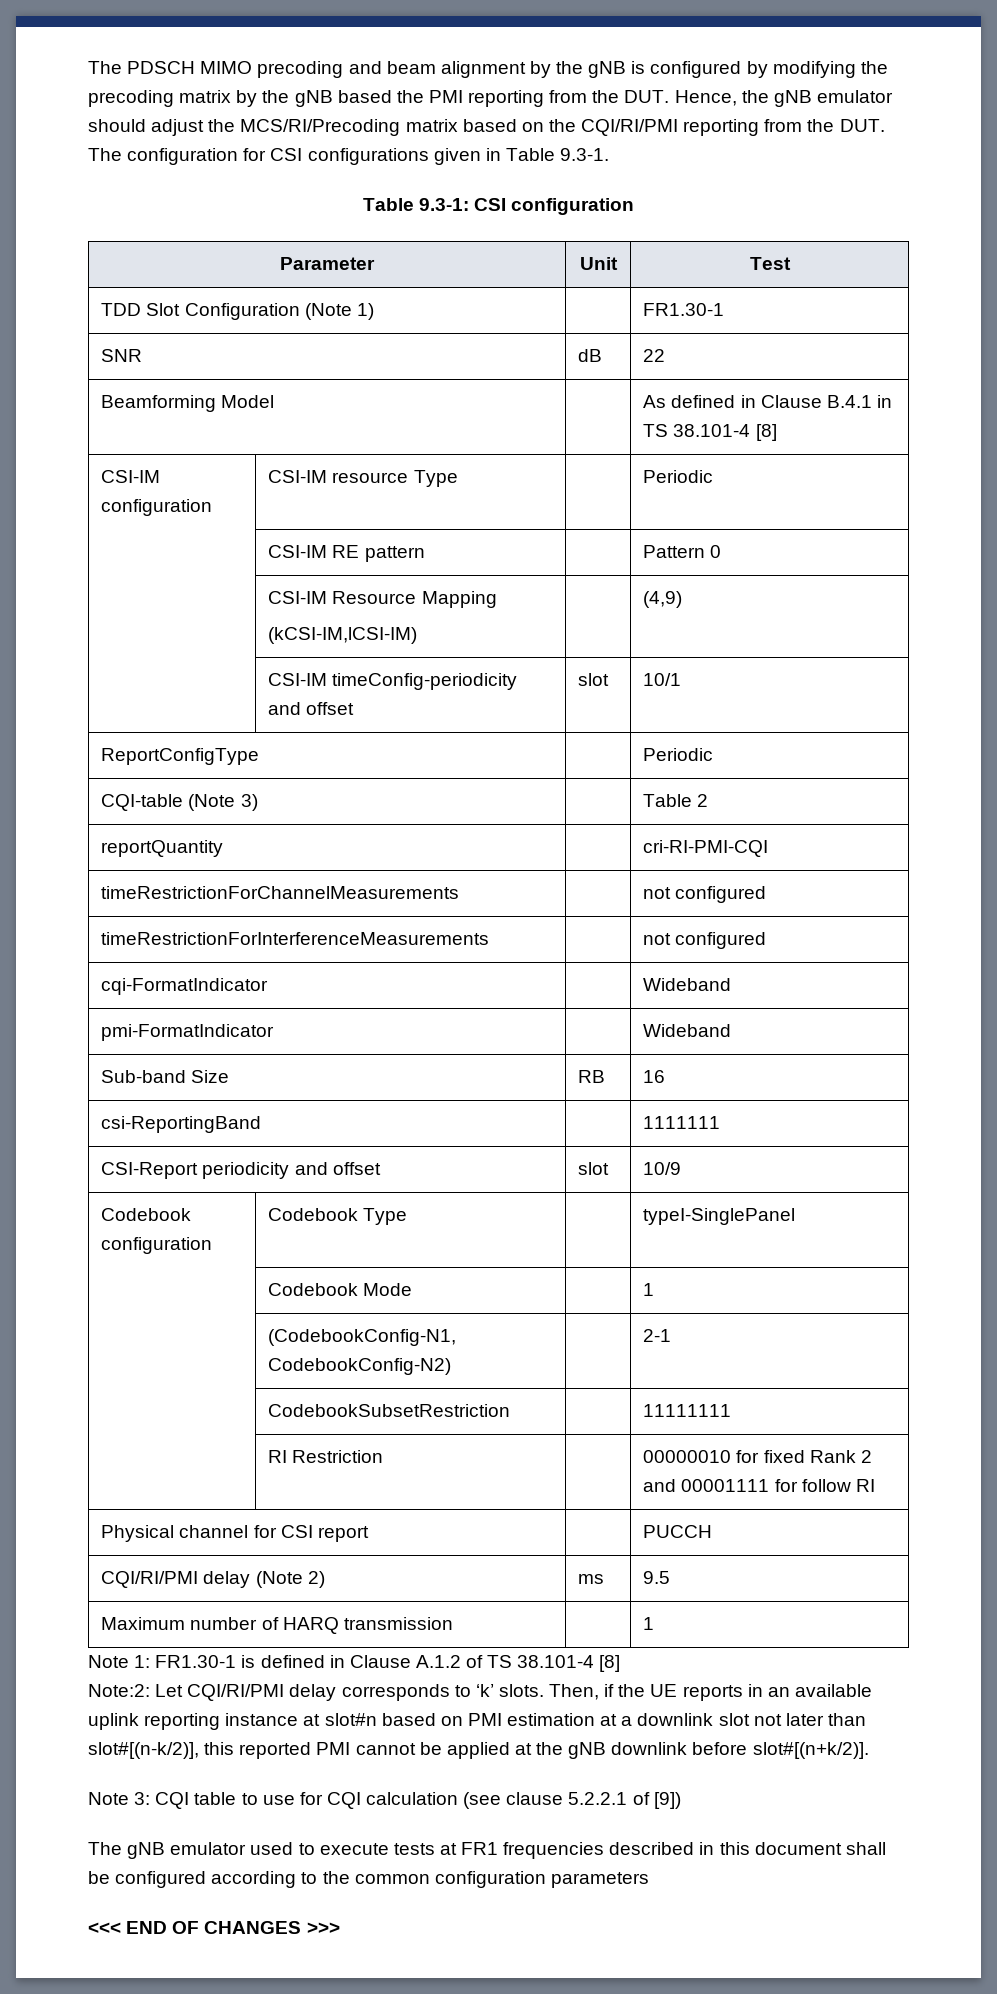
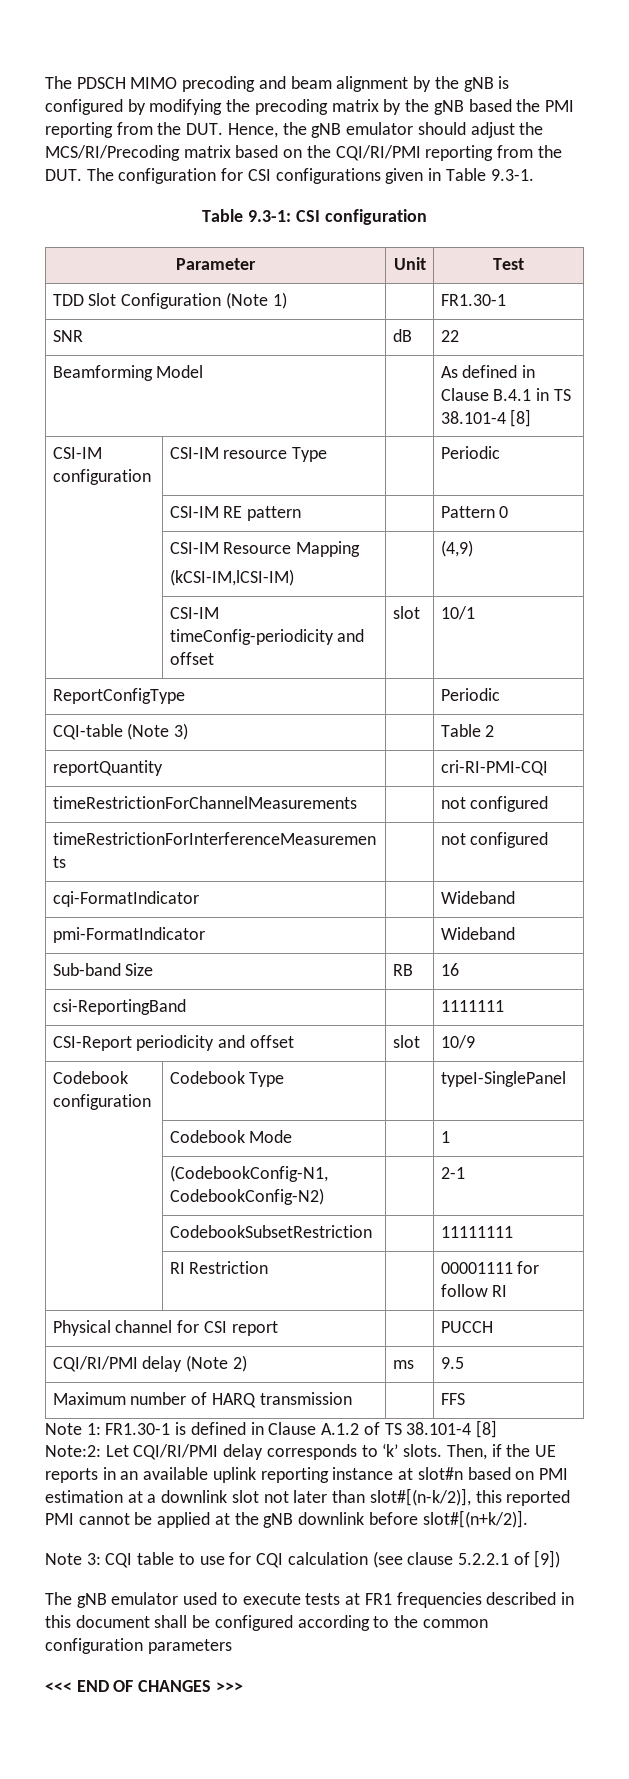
- | RI Restriction | | 00000010 for fixed Rank 2 and 00001111 for follow RI
+ | RI Restriction | | 00001111 for follow RI
- Maximum number of HARQ transmission | | 1
+ Maximum number of HARQ transmission | | FFS

